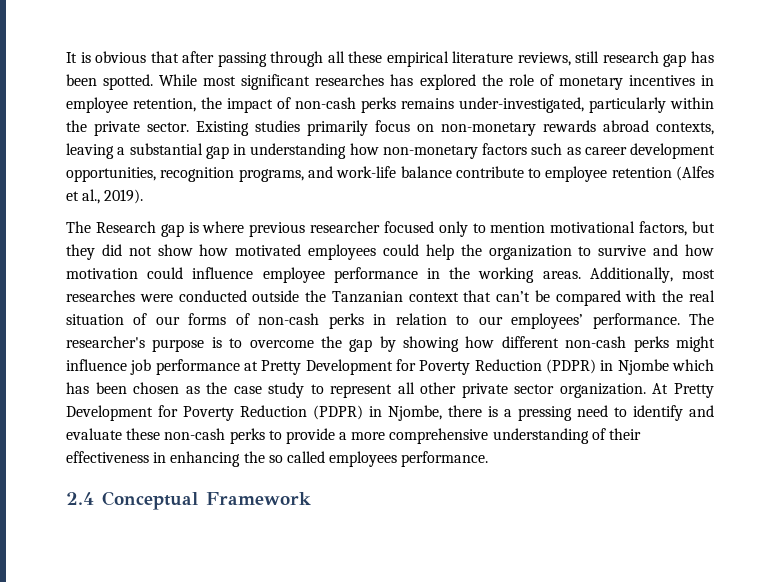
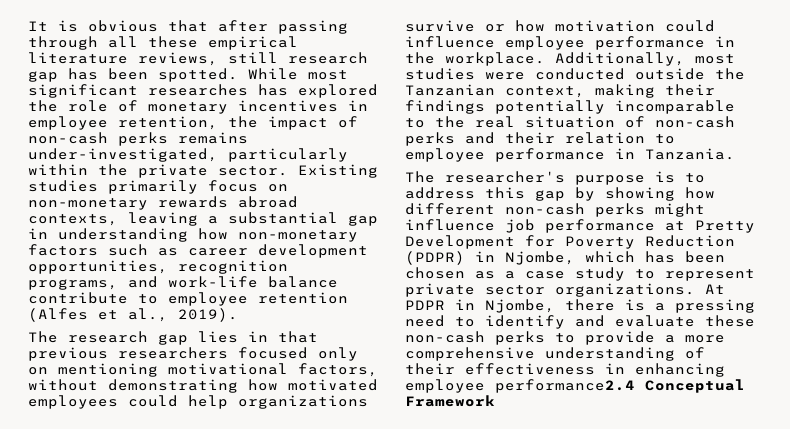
- The Research gap is where previous researcher focused only to mention motivational factors, but they did not show how motivated employees could help the organization to survive and how motivation could influence employee performance in the working areas.
+ The research gap lies in that previous researchers focused only on mentioning motivational factors, without demonstrating how motivated employees could help organizations survive or how motivation could influence employee performance in the workplace.
- Additionally, most researches were conducted outside the Tanzanian context that can’t be compared with the real situation of our forms of non-cash perks in relation to our employees’ performance. The researcher's purpose is to overcome the gap by showing how different non-cash perks might influence job performance at Pretty Development for Poverty Reduction (PDPR) in Njombe which has been chosen as the case study to represent all other private sector organization. At Pretty Development for Poverty Reduction (PDPR) in Njombe, there is a pressing need to identify and evaluate these non-cash perks to provide a more comprehensive understanding of their effectiveness in enhancing the so called employees performance.
- 2.4 Conceptual Framework
+ Additionally, most studies were conducted outside the Tanzanian context, making their findings potentially incomparable to the real situation of non-cash perks and their relation to employee performance in Tanzania.
+ The researcher's purpose is to address this gap by showing how different non-cash perks might influence job performance at Pretty Development for Poverty Reduction (PDPR) in Njombe, which has been chosen as a case study to represent private sector organizations. At PDPR in Njombe, there is a pressing need to identify and evaluate these non-cash perks to provide a more comprehensive understanding of their effectiveness in enhancing employee performance2.4 Conceptual Framework

